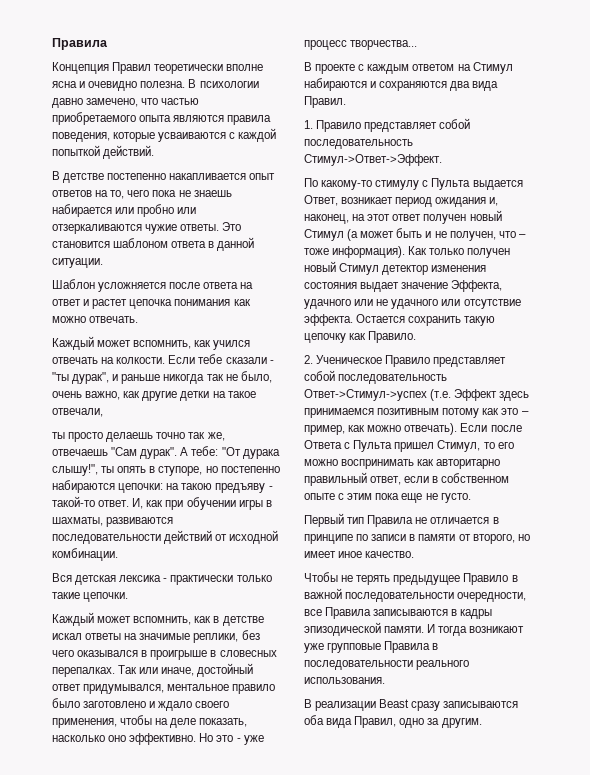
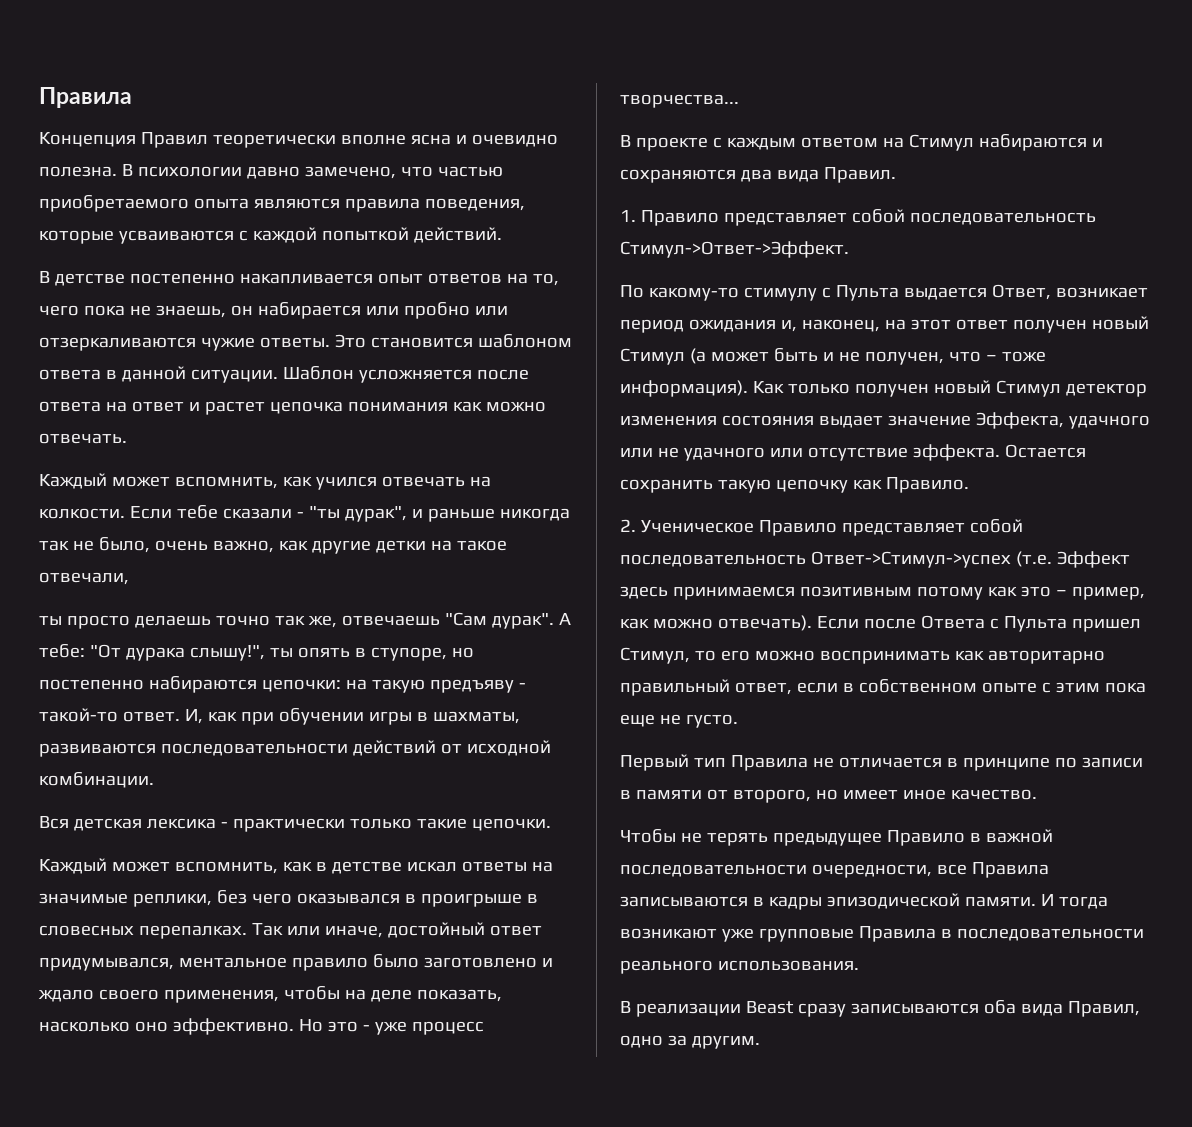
- В детстве постепенно накапливается опыт ответов на то, чего пока не знаешь набирается или пробно или отзеркаливаются чужие ответы.
+ В детстве постепенно накапливается опыт ответов на то, чего пока не знаешь, он набирается или пробно или отзеркаливаются чужие ответы.
- Это становится шаблоном ответа в данной ситуации.
- Шаблон усложняется после ответа на ответ и растет цепочка понимания как можно отвечать.
+ Это становится шаблоном ответа в данной ситуации. Шаблон усложняется после ответа на ответ и растет цепочка понимания как можно отвечать.
- А тебе: "От дурака слышу!", ты опять в ступоре, но постепенно набираются цепочки: на такою предъяву - такой-то ответ.
+ А тебе: "От дурака слышу!", ты опять в ступоре, но постепенно набираются цепочки: на такую предъяву - такой-то ответ.

